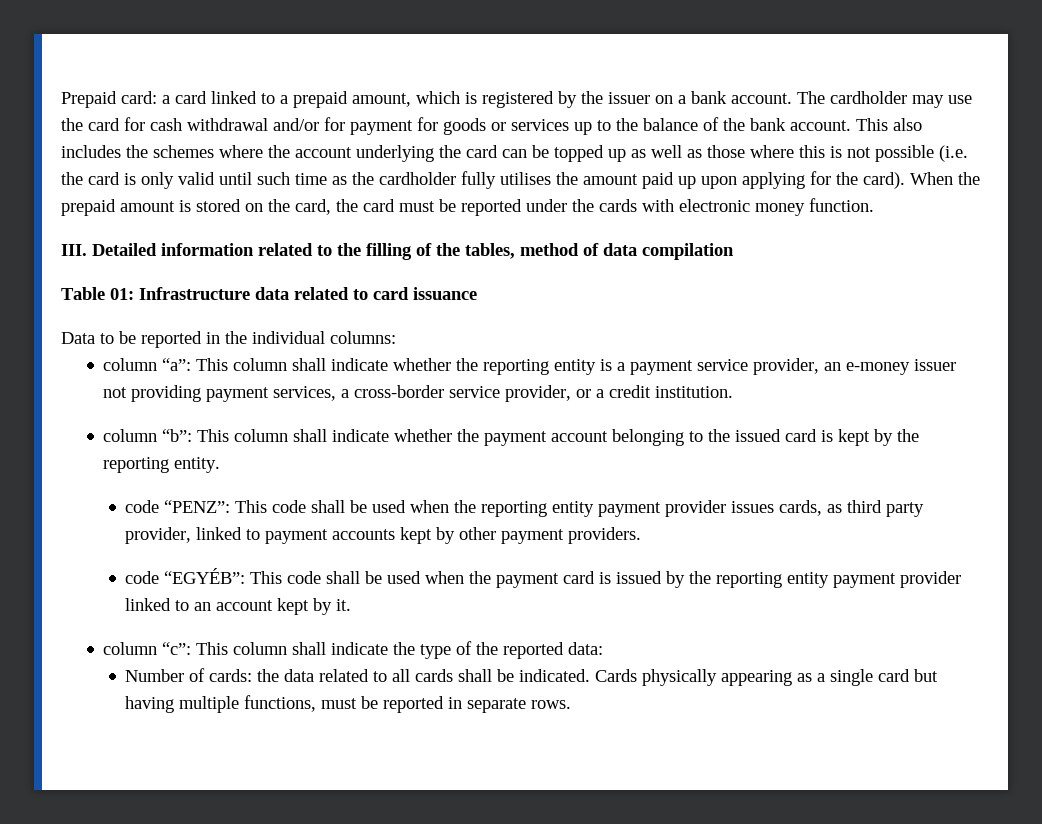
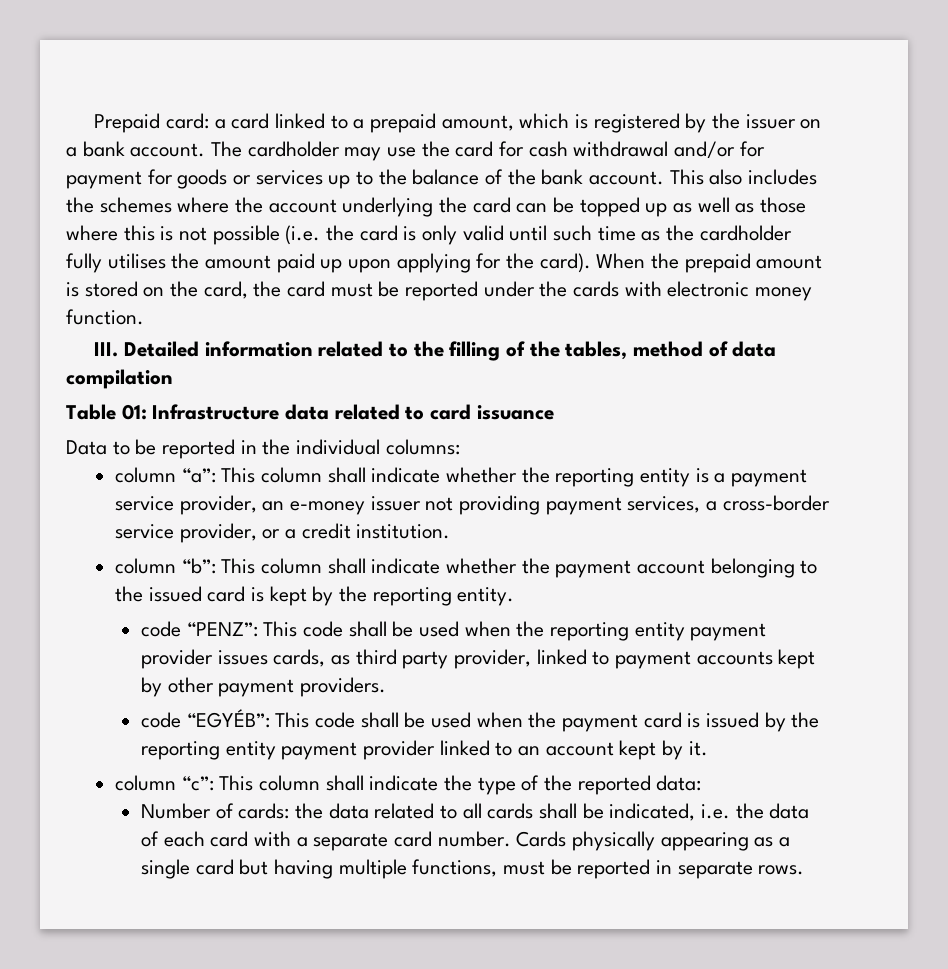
- Number of cards: the data related to all cards shall be indicated.
+ Number of cards: the data related to all cards shall be indicated, i.e. the data of each card with a separate card number.

